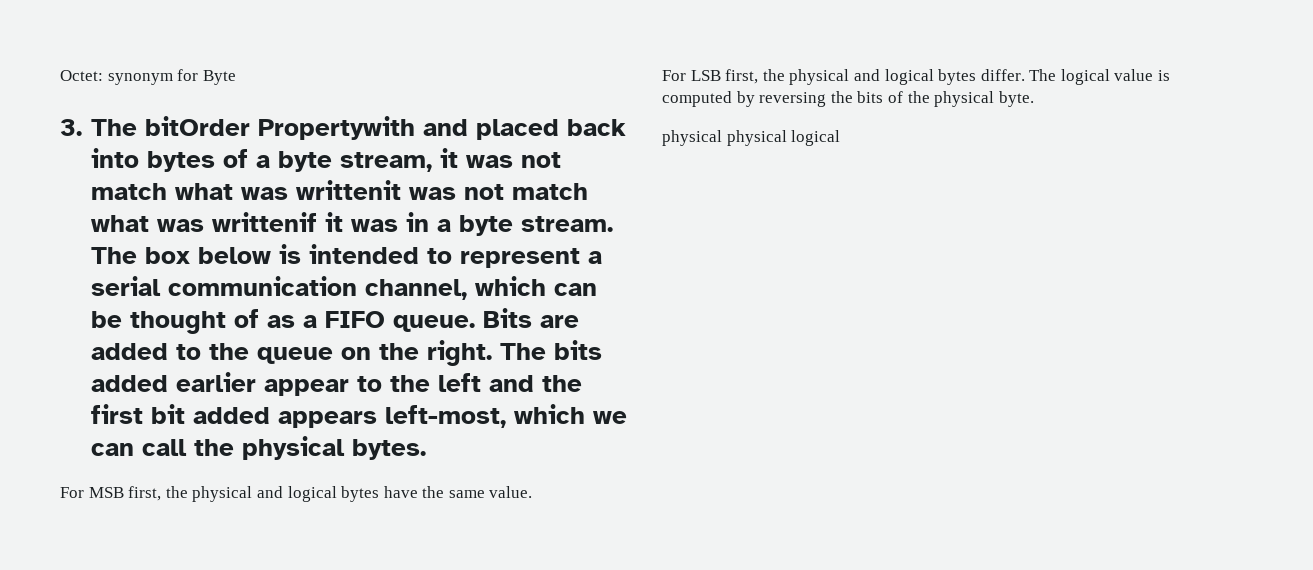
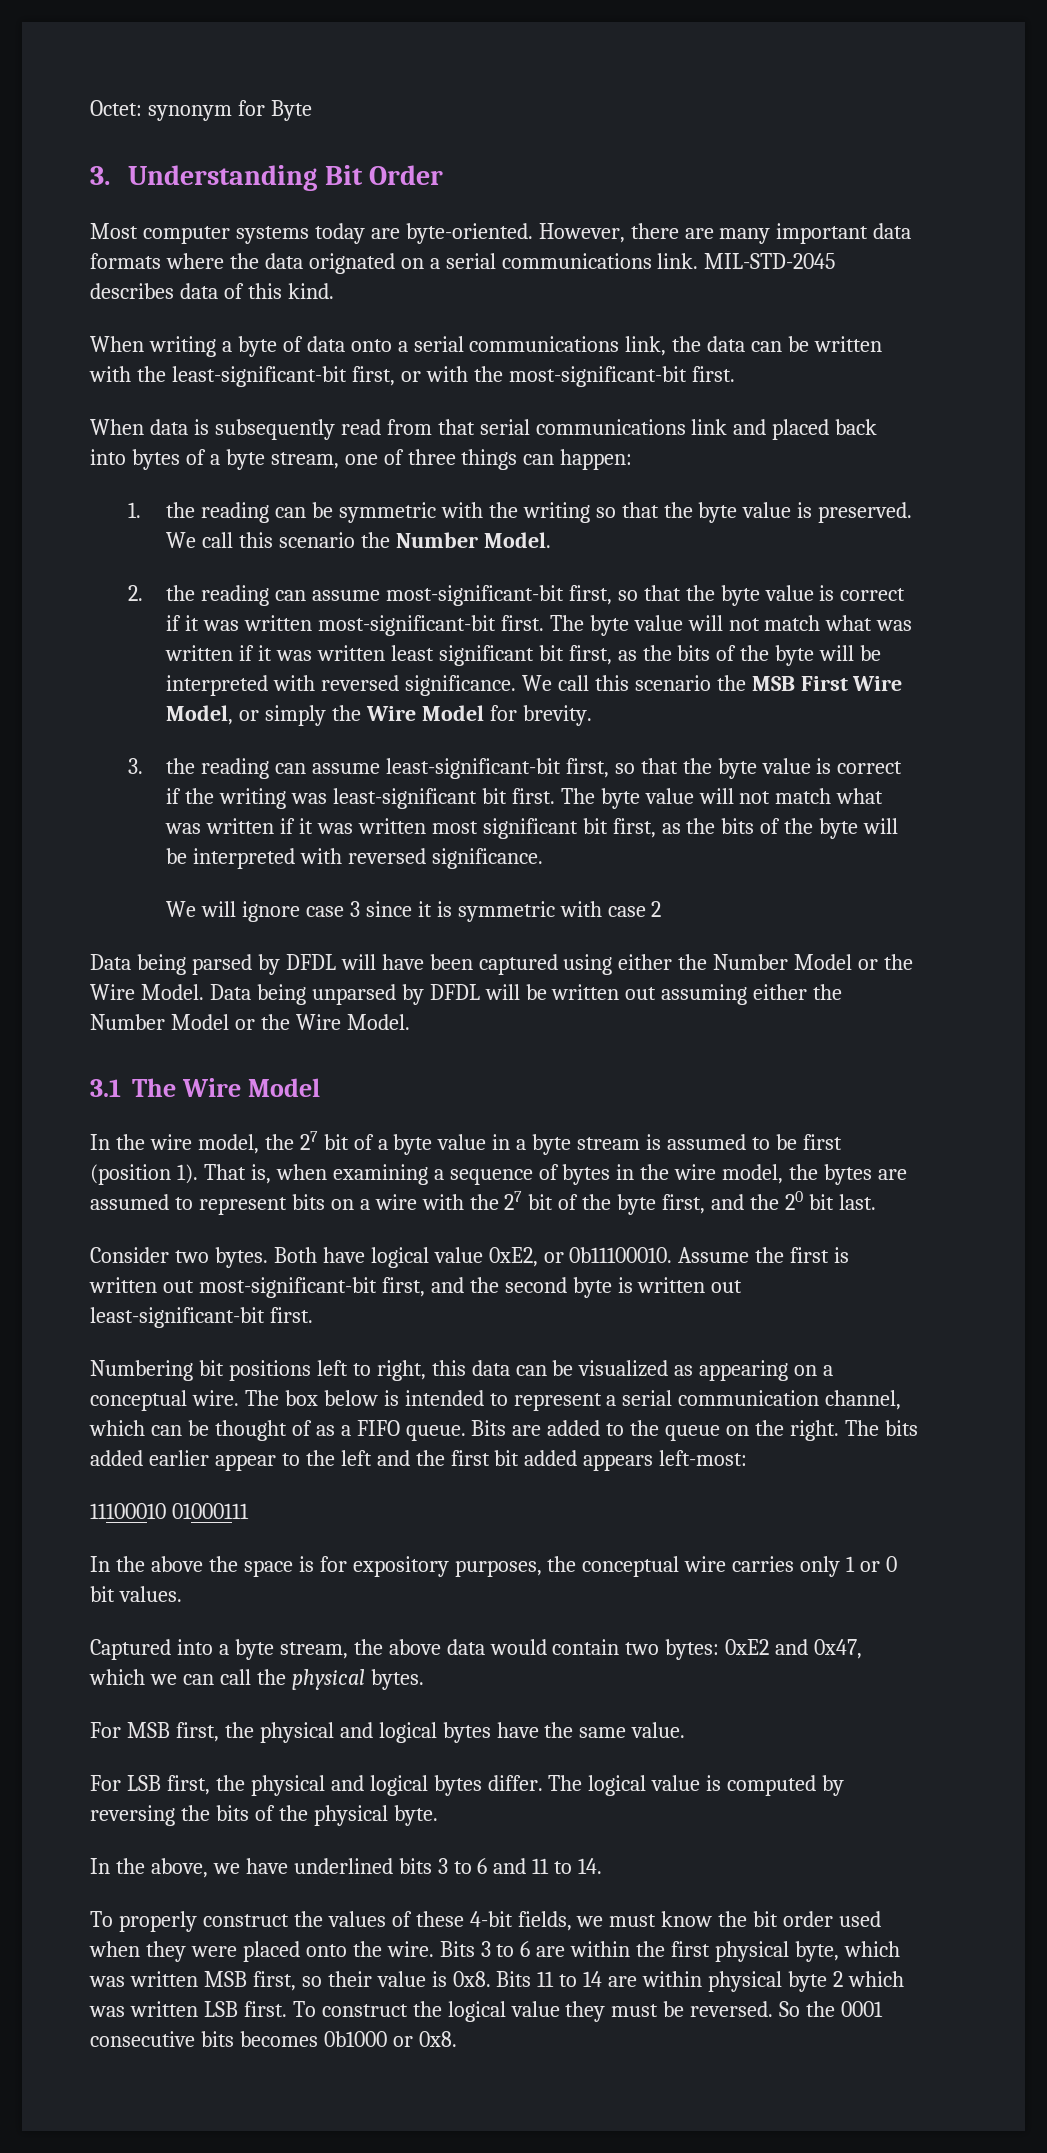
- 3. The bitOrder Propertywith and placed back into bytes of a byte stream, it was not match what was writtenit was not match what was writtenif it was in a byte stream.
+ 3. Understanding Bit Order
+ Most computer systems today are byte-oriented. However, there are many important data formats where the data orignated on a serial communications link. MIL-STD-2045 describes data of this kind.
+ When writing a byte of data onto a serial communications link, the data can be written with the least-significant-bit first, or with the most-significant-bit first.
+ When data is subsequently read from that serial communications link and placed back into bytes of a byte stream, one of three things can happen:
+ 1. the reading can be symmetric with the writing so that the byte value is preserved. We call this scenario the Number Model.
+ 2. the reading can assume most-significant-bit first, so that the byte value is correct if it was written most-significant-bit first. The byte value will not match what was written if it was written least significant bit first, as the bits of the byte will be interpreted with reversed significance. We call this scenario the MSB First Wire Model, or simply the Wire Model for brevity.
+ 3. the reading can assume least-significant-bit first, so that the byte value is correct if the writing was least-significant bit first. The byte value will not match what was written if it was written most significant bit first, as the bits of the byte will be interpreted with reversed significance.
+ We will ignore case 3 since it is symmetric with case 2
+ Data being parsed by DFDL will have been captured using either the Number Model or the Wire Model. Data being unparsed by DFDL will be written out assuming either the Number Model or the Wire Model.
+ 3.1 The Wire Model
+ In the wire model, the 27 bit of a byte value in a byte stream is assumed to be first (position 1). That is, when examining a sequence of bytes in the wire model, the bytes are assumed to represent bits on a wire with the 27 bit of the byte first, and the 20 bit last.
+ Consider two bytes. Both have logical value 0xE2, or 0b11100010. Assume the first is written out most-significant-bit first, and the second byte is written out least-significant-bit first.
+ Numbering bit positions left to right, this data can be visualized as appearing on a conceptual wire.
- The bits added earlier appear to the left and the first bit added appears left-most, which we can call the physical bytes.
+ The bits added earlier appear to the left and the first bit added appears left-most:
+ 11100010 01000111
+ In the above the space is for expository purposes, the conceptual wire carries only 1 or 0 bit values.
+ Captured into a byte stream, the above data would contain two bytes: 0xE2 and 0x47, which we can call the physical bytes.
- physical physical logical
+ In the above, we have underlined bits 3 to 6 and 11 to 14.
+ To properly construct the values of these 4-bit fields, we must know the bit order used when they were placed onto the wire. Bits 3 to 6 are within the first physical byte, which was written MSB first, so their value is 0x8. Bits 11 to 14 are within physical byte 2 which was written LSB first. To construct the logical value they must be reversed. So the 0001 consecutive bits becomes 0b1000 or 0x8.

